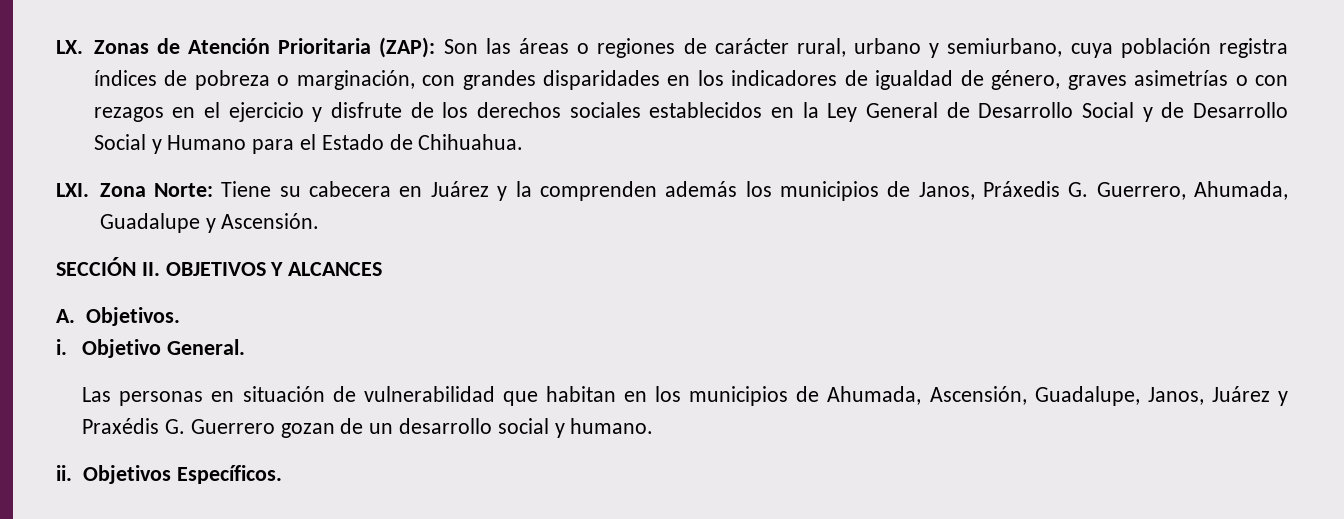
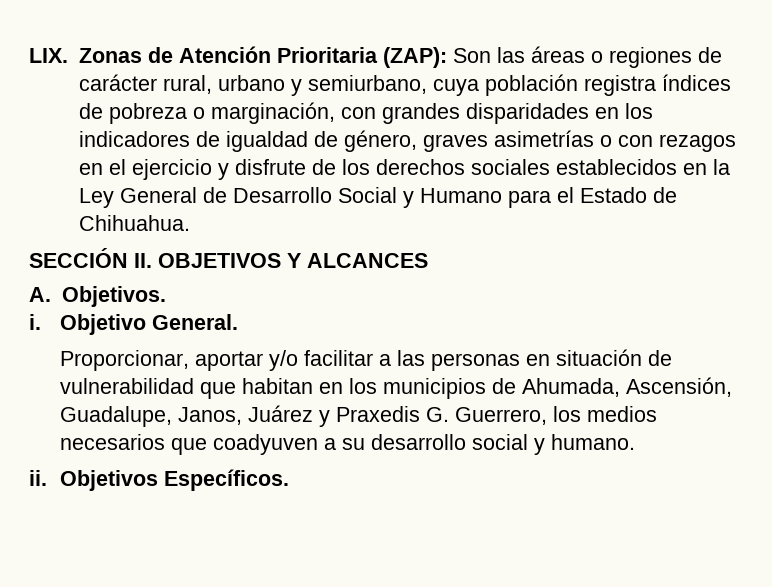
- LX. Zonas de Atención Prioritaria (ZAP):
+ LIX. Zonas de Atención Prioritaria (ZAP):
- Son las áreas o regiones de carácter rural, urbano y semiurbano, cuya población registra índices de pobreza o marginación, con grandes disparidades en los indicadores de igualdad de género, graves asimetrías o con rezagos en el ejercicio y disfrute de los derechos sociales establecidos en la Ley General de Desarrollo Social y de Desarrollo Social y Humano para el Estado de Chihuahua.
+ Son las áreas o regiones de carácter rural, urbano y semiurbano, cuya población registra índices de pobreza o marginación, con grandes disparidades en los indicadores de igualdad de género, graves asimetrías o con rezagos en el ejercicio y disfrute de los derechos sociales establecidos en la Ley General de Desarrollo Social y Humano para el Estado de Chihuahua.
- LXI. Zona Norte: Tiene su cabecera en Juárez y la comprenden además los municipios de Janos, Práxedis G. Guerrero, Ahumada, Guadalupe y Ascensión.
- Las personas en situación de vulnerabilidad que habitan en los municipios de Ahumada, Ascensión, Guadalupe, Janos, Juárez y Praxédis G. Guerrero gozan de un desarrollo social y humano.
+ Proporcionar, aportar y/o facilitar a las personas en situación de vulnerabilidad que habitan en los municipios de Ahumada, Ascensión, Guadalupe, Janos, Juárez y Praxedis G. Guerrero, los medios necesarios que coadyuven a su desarrollo social y humano.

